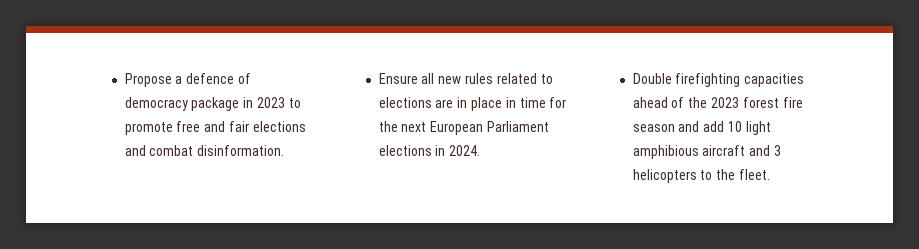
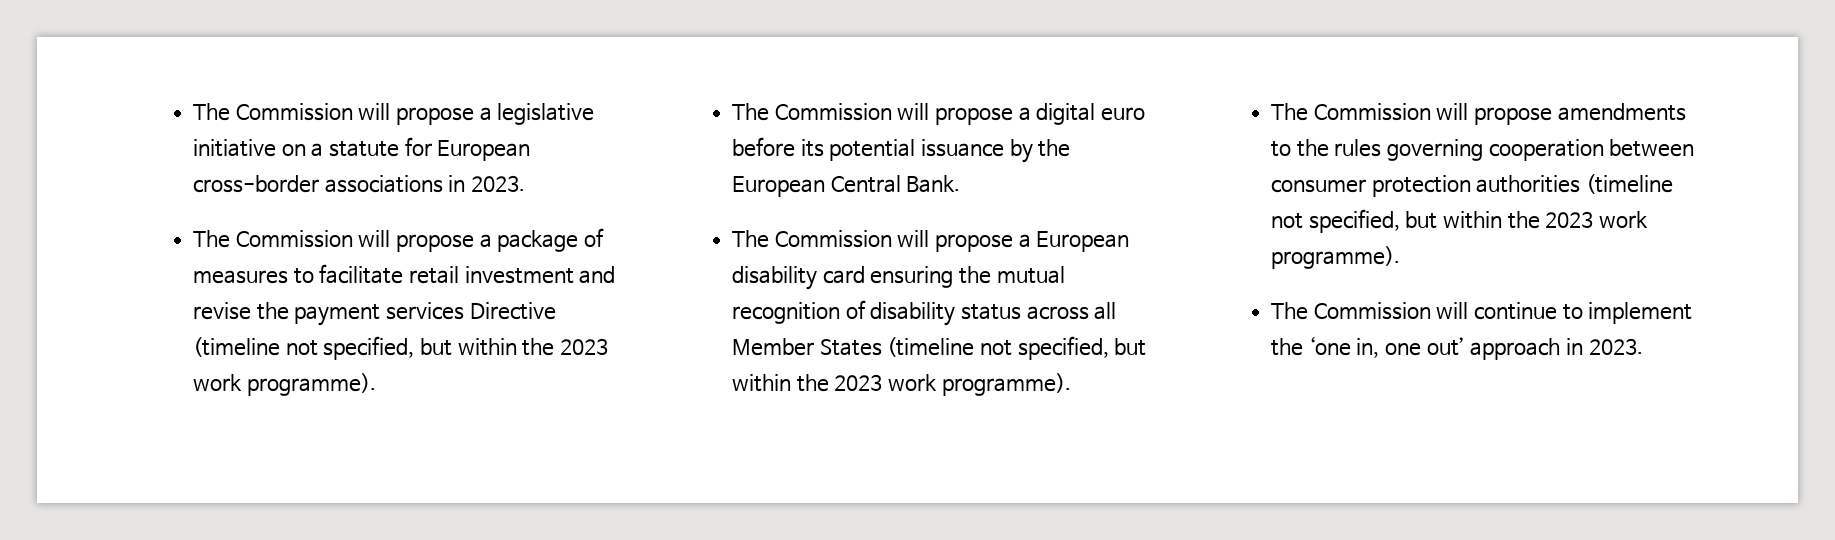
- Propose a defence of democracy package in 2023 to promote free and fair elections and combat disinformation.
- Ensure all new rules related to elections are in place in time for the next European Parliament elections in 2024.
- Double firefighting capacities ahead of the 2023 forest fire season and add 10 light amphibious aircraft and 3 helicopters to the fleet.
+ The Commission will propose a legislative initiative on a statute for European cross-border associations in 2023.
+ The Commission will propose a package of measures to facilitate retail investment and revise the payment services Directive (timeline not specified, but within the 2023 work programme).
+ The Commission will propose a digital euro before its potential issuance by the European Central Bank.
+ The Commission will propose a European disability card ensuring the mutual recognition of disability status across all Member States (timeline not specified, but within the 2023 work programme).
+ The Commission will propose amendments to the rules governing cooperation between consumer protection authorities (timeline not specified, but within the 2023 work programme).
+ The Commission will continue to implement the ‘one in, one out’ approach in 2023.

